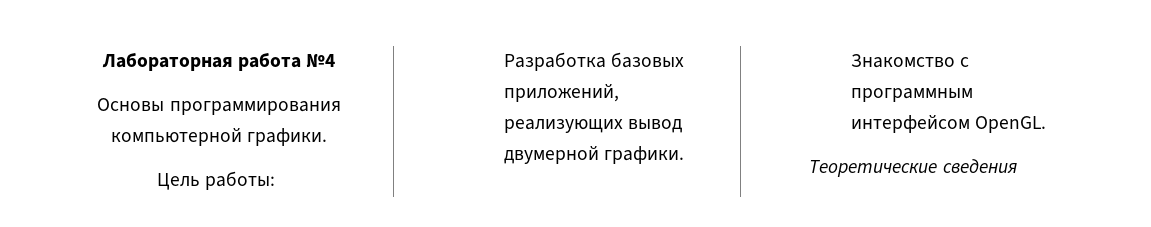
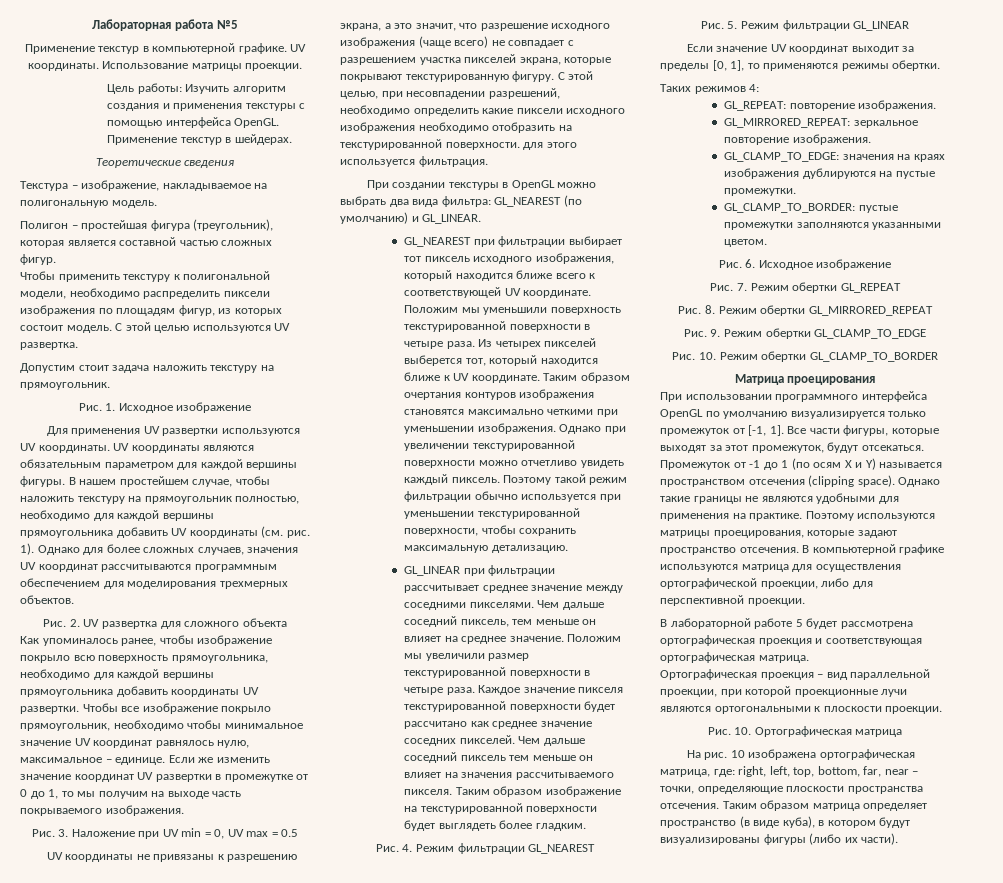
- Лабораторная работа №4
- Основы программирования компьютерной графики.
- Цель работы: Разработка базовых приложений, реализующих вывод двумерной графики. Знакомство с программным интерфейсом OpenGL.
+ Лабораторная работа №5
+ Применение текстур в компьютерной графике. UV координаты. Использование матрицы проекции.
+ Цель работы: Изучить алгоритм создания и применения текстуры с помощью интерфейса OpenGL. Применение текстур в шейдерах.
  Теоретические сведения
+ Текстура – изображение, накладываемое на полигональную модель.
+ Полигон – простейшая фигура (треугольник), которая является составной частью сложных фигур.
+ Чтобы применить текстуру к полигональной модели, необходимо распределить пиксели изображения по площадям фигур, из которых состоит модель. С этой целью используются UV развертка.
+ Допустим стоит задача наложить текстуру на прямоугольник.
+ Рис. 1. Исходное изображение
+ Для применения UV развертки используются UV координаты. UV координаты являются обязательным параметром для каждой вершины фигуры. В нашем простейшем случае, чтобы наложить текстуру на прямоугольник полностью, необходимо для каждой вершины прямоугольника добавить UV координаты (см. рис. 1). Однако для более сложных случаев, значения UV координат рассчитываются программным обеспечением для моделирования трехмерных объектов.
+ Рис. 2. UV развертка для сложного объекта
+ Как упоминалось ранее, чтобы изображение покрыло всю поверхность прямоугольника, необходимо для каждой вершины прямоугольника добавить координаты UV развертки. Чтобы все изображение покрыло прямоугольник, необходимо чтобы минимальное значение UV координат равнялось нулю, максимальное – единице. Если же изменить значение координат UV развертки в промежутке от 0 до 1, то мы получим на выходе часть покрываемого изображения.
+ Рис. 3. Наложение при UV min = 0, UV max = 0.5
+ UV координаты не привязаны к разрешению экрана, а это значит, что разрешение исходного изображения (чаще всего) не совпадает с разрешением участка пикселей экрана, которые покрывают текстурированную фигуру. С этой целью, при несовпадении разрешений, необходимо определить какие пиксели исходного изображения необходимо отобразить на текстурированной поверхности. для этого используется фильтрация.
+ При создании текстуры в OpenGL можно выбрать два вида фильтра: GL_NEAREST (по умолчанию) и GL_LINEAR.
+ GL_NEAREST при фильтрации выбирает тот пиксель исходного изображения, который находится ближе всего к соответствующей UV координате. Положим мы уменьшили поверхность текстурированной поверхности в четыре раза. Из четырех пикселей выберется тот, который находится ближе к UV координате. Таким образом очертания контуров изображения становятся максимально четкими при уменьшении изображения. Однако при увеличении текстурированной поверхности можно отчетливо увидеть каждый пиксель. Поэтому такой режим фильтрации обычно используется при уменьшении текстурированной поверхности, чтобы сохранить максимальную детализацию.
+ GL_LINEAR при фильтрации рассчитывает среднее значение между соседними пикселями. Чем дальше соседний пиксель, тем меньше он влияет на среднее значение. Положим мы увеличили размер текстурированной поверхности в четыре раза. Каждое значение пикселя текстурированной поверхности будет рассчитано как среднее значение соседних пикселей. Чем дальше соседний пиксель тем меньше он влияет на значения рассчитываемого пикселя. Таким образом изображение на текстурированной поверхности будет выглядеть более гладким.
+ Рис. 4. Режим фильтрации GL_NEAREST
+ Рис. 5. Режим фильтрации GL_LINEAR
+ Если значение UV координат выходит за пределы [0, 1], то применяются режимы обертки.
+ Таких режимов 4:
+ GL_REPEAT: повторение изображения.
+ GL_MIRRORED_REPEAT: зеркальное повторение изображения.
+ GL_CLAMP_TO_EDGE: значения на краях изображения дублируются на пустые промежутки.
+ GL_CLAMP_TO_BORDER: пустые промежутки заполняются указанными цветом.
+ Рис. 6. Исходное изображение
+ Рис. 7. Режим обертки GL_REPEAT
+ Рис. 8. Режим обертки GL_MIRRORED_REPEAT
+ Рис. 9. Режим обертки GL_CLAMP_TO_EDGE
+ Рис. 10. Режим обертки GL_CLAMP_TO_BORDER
+ Матрица проецирования
+ При использовании программного интерфейса OpenGL по умолчанию визуализируется только промежуток от [-1, 1]. Все части фигуры, которые выходят за этот промежуток, будут отсекаться. Промежуток от -1 до 1 (по осям X и Y) называется пространством отсечения (clipping space). Однако такие границы не являются удобными для применения на практике. Поэтому используются матрицы проецирования, которые задают пространство отсечения. В компьютерной графике используются матрица для осуществления ортографической проекции, либо для перспективной проекции.
+ В лабораторной работе 5 будет рассмотрена ортографическая проекция и соответствующая ортографическая матрица.
+ Ортографическая проекция – вид параллельной проекции, при которой проекционные лучи являются ортогональными к плоскости проекции.
+ Рис. 10. Ортографическая матрица
+ На рис. 10 изображена ортографическая матрица, где: right, left, top, bottom, far, near – точки, определяющие плоскости пространства отсечения. Таким образом матрица определяет пространство (в виде куба), в котором будут визуализированы фигуры (либо их части).

